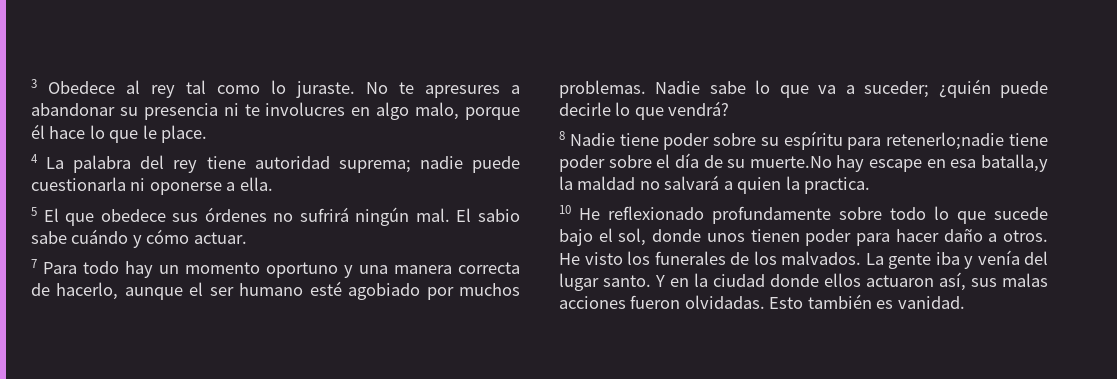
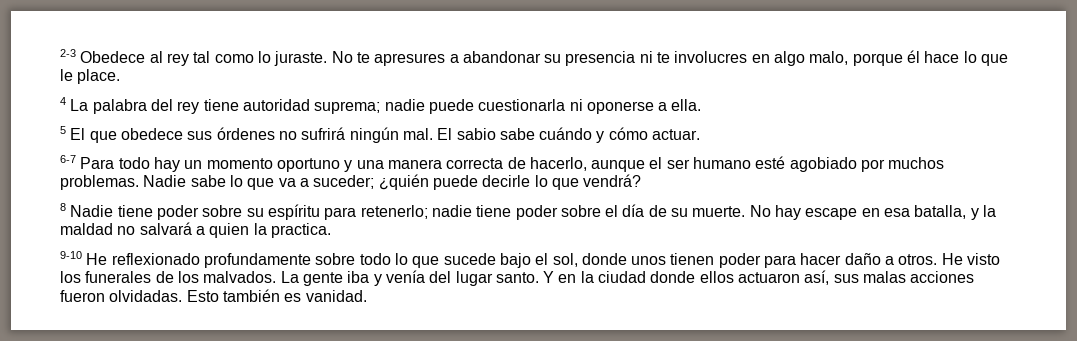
- 3 Obedece al rey tal como lo juraste.
+ 2-3 Obedece al rey tal como lo juraste.
- 7 Para todo hay un momento oportuno y una manera correcta de hacerlo, aunque el ser humano esté agobiado por muchos problemas.
+ 6-7 Para todo hay un momento oportuno y una manera correcta de hacerlo, aunque el ser humano esté agobiado por muchos problemas.
- 8 Nadie tiene poder sobre su espíritu para retenerlo;nadie tiene poder sobre el día de su muerte.No hay escape en esa batalla,y la maldad no salvará a quien la practica.
+ 8 Nadie tiene poder sobre su espíritu para retenerlo; nadie tiene poder sobre el día de su muerte. No hay escape en esa batalla, y la maldad no salvará a quien la practica.
- 10 He reflexionado profundamente sobre todo lo que sucede bajo el sol, donde unos tienen poder para hacer daño a otros.
+ 9-10 He reflexionado profundamente sobre todo lo que sucede bajo el sol, donde unos tienen poder para hacer daño a otros.

